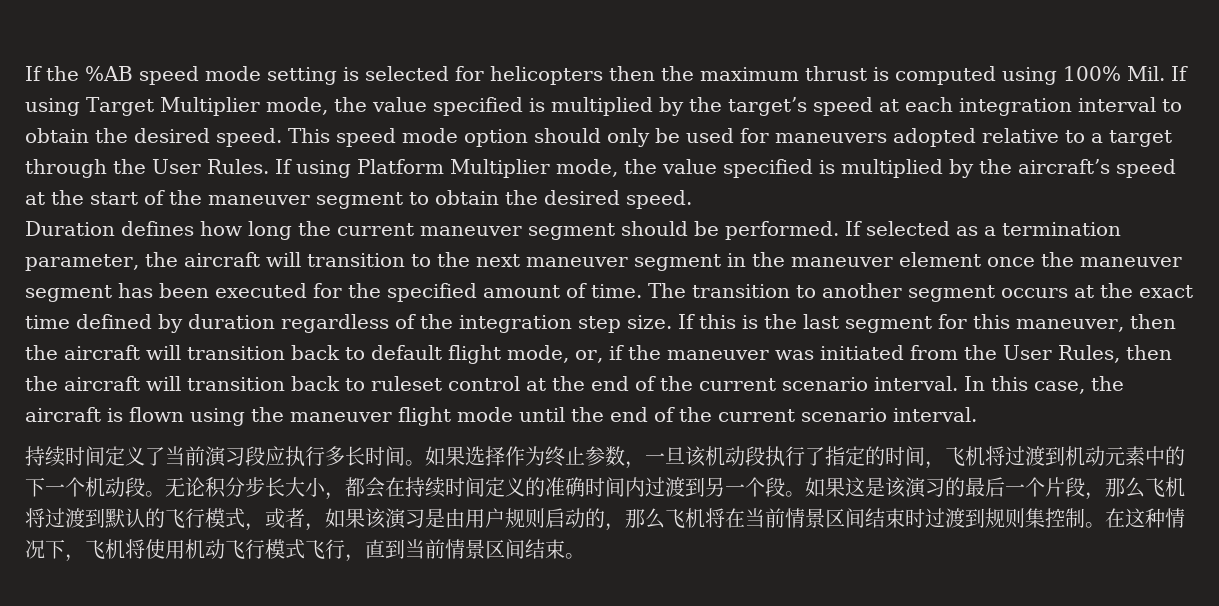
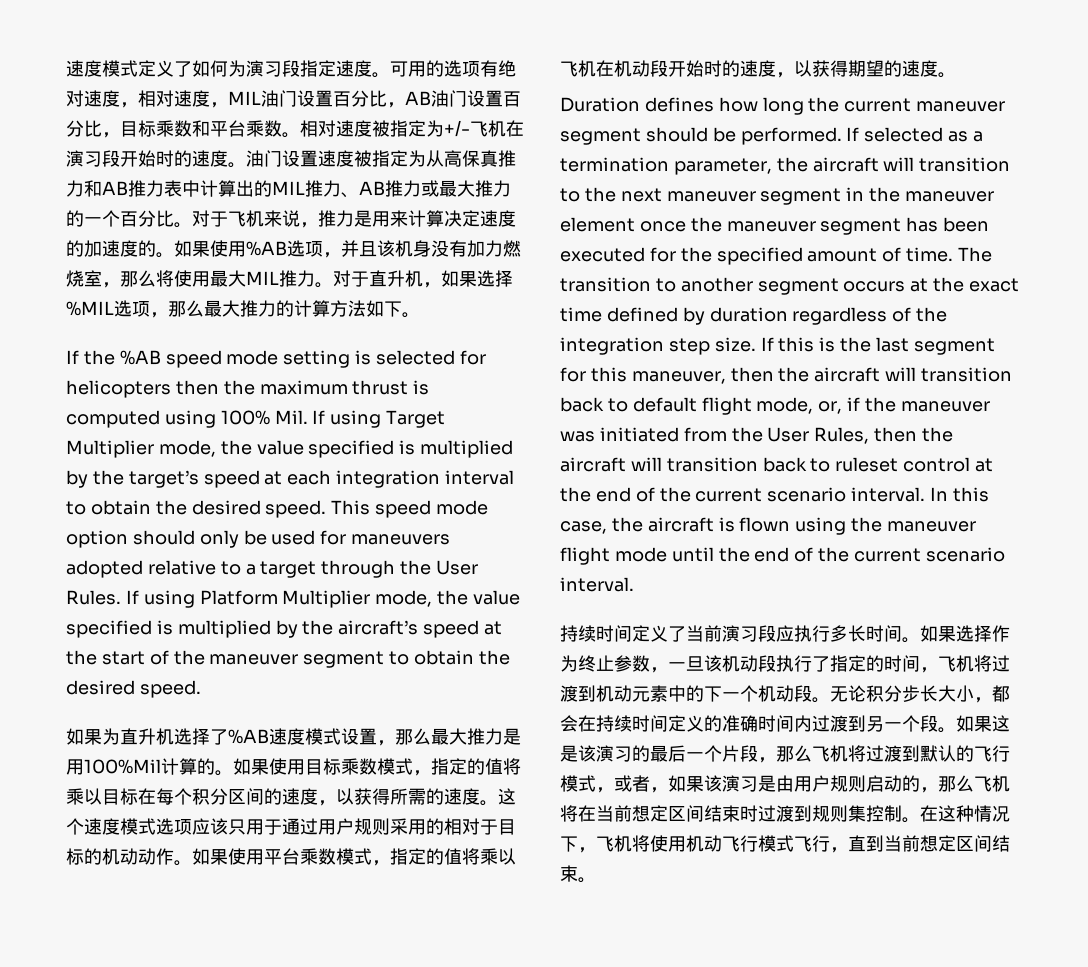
+ 速度模式定义了如何为演习段指定速度。可用的选项有绝对速度，相对速度，MIL油门设置百分比，AB油门设置百分比，目标乘数和平台乘数。相对速度被指定为+/-飞机在演习段开始时的速度。油门设置速度被指定为从高保真推力和AB推力表中计算出的MIL推力、AB推力或最大推力的一个百分比。对于飞机来说，推力是用来计算决定速度的加速度的。如果使用%AB选项，并且该机身没有加力燃烧室，那么将使用最大MIL推力。对于直升机，如果选择%MIL选项，那么最大推力的计算方法如下。
+ 如果为直升机选择了%AB速度模式设置，那么最大推力是用100%Mil计算的。如果使用目标乘数模式，指定的值将乘以目标在每个积分区间的速度，以获得所需的速度。这个速度模式选项应该只用于通过用户规则采用的相对于目标的机动动作。如果使用平台乘数模式，指定的值将乘以飞机在机动段开始时的速度，以获得期望的速度。
- 如果这是该演习的最后一个片段，那么飞机将过渡到默认的飞行模式，或者，如果该演习是由用户规则启动的，那么飞机将在当前情景区间结束时过渡到规则集控制。
+ 如果这是该演习的最后一个片段，那么飞机将过渡到默认的飞行模式，或者，如果该演习是由用户规则启动的，那么飞机将在当前想定区间结束时过渡到规则集控制。
- 在这种情况下，飞机将使用机动飞行模式飞行，直到当前情景区间结束。
+ 在这种情况下，飞机将使用机动飞行模式飞行，直到当前想定区间结束。

